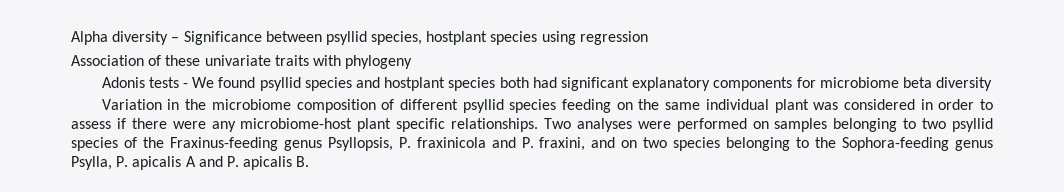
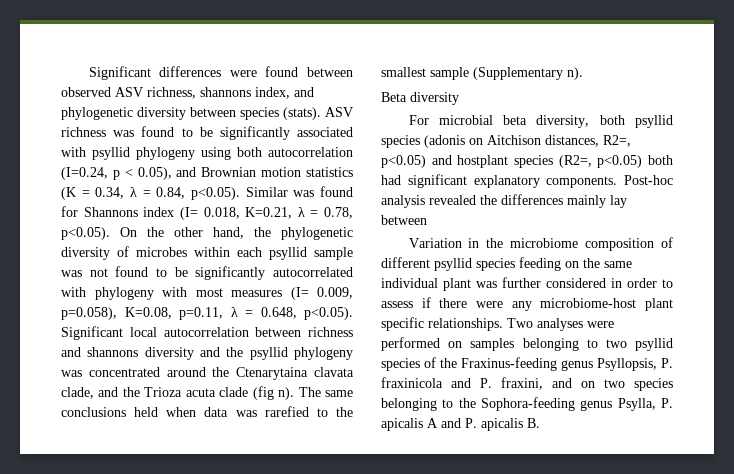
- Alpha diversity – Significance between psyllid species, hostplant species using regression
- Association of these univariate traits with phylogeny
- Adonis tests - We found psyllid species and hostplant species both had significant explanatory components for microbiome beta diversity
+ Significant differences were found between observed ASV richness, shannons index, and phylogenetic diversity between species (stats). ASV richness was found to be significantly associated with psyllid phylogeny using both autocorrelation (I=0.24, p < 0.05), and Brownian motion statistics (K = 0.34, λ = 0.84, p<0.05). Similar was found for Shannons index (I= 0.018, K=0.21, λ = 0.78, p<0.05). On the other hand, the phylogenetic diversity of microbes within each psyllid sample was not found to be significantly autocorrelated with phylogeny with most measures (I= 0.009, p=0.058), K=0.08, p=0.11, λ = 0.648, p<0.05). Significant local autocorrelation between richness and shannons diversity and the psyllid phylogeny was concentrated around the Ctenarytaina clavata clade, and the Trioza acuta clade (fig n). The same conclusions held when data was rarefied to the smallest sample (Supplementary n).
+ Beta diversity
+ For microbial beta diversity, both psyllid species (adonis on Aitchison distances, R2=, p<0.05) and hostplant species (R2=, p<0.05) both had significant explanatory components. Post-hoc analysis revealed the differences mainly lay between
- Variation in the microbiome composition of different psyllid species feeding on the same individual plant was considered in order to assess if there were any microbiome-host plant specific relationships.
+ Variation in the microbiome composition of different psyllid species feeding on the same individual plant was further considered in order to assess if there were any microbiome-host plant specific relationships.

